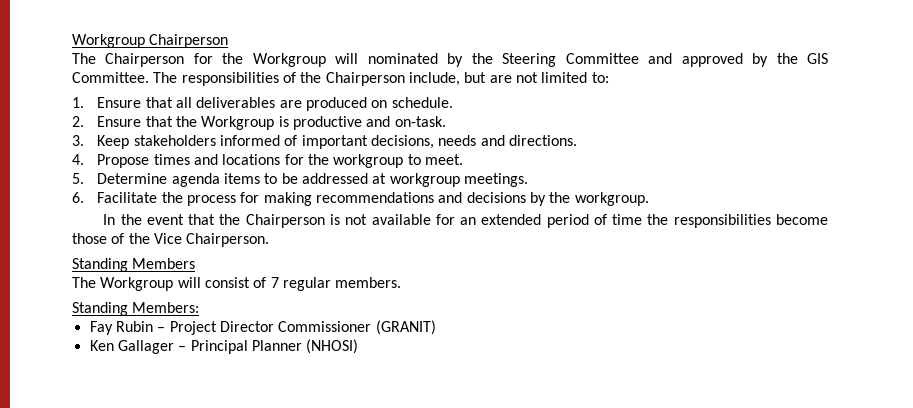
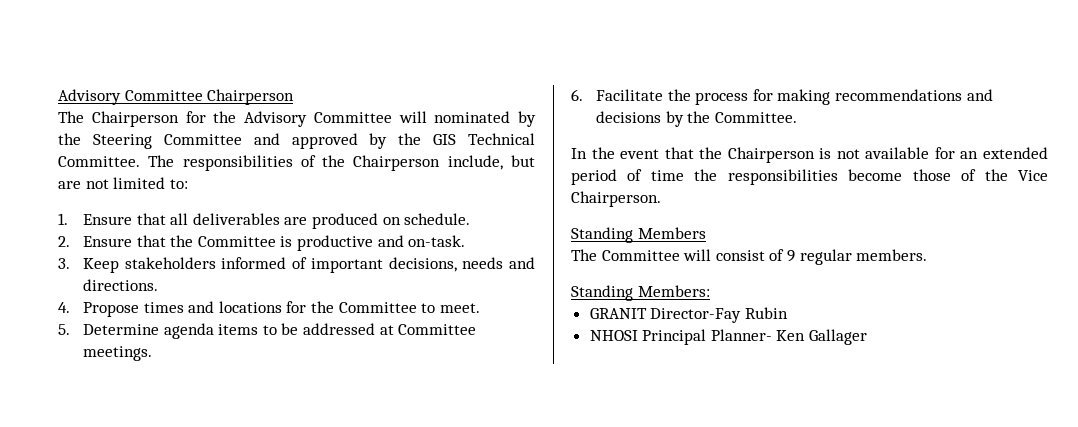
- Workgroup Chairperson
+ Advisory Committee Chairperson
- The Chairperson for the Workgroup will nominated by the Steering Committee and approved by the GIS Committee.
+ The Chairperson for the Advisory Committee will nominated by the Steering Committee and approved by the GIS Technical Committee.
- 2. Ensure that the Workgroup is productive and on-task.
+ 2. Ensure that the Committee is productive and on-task.
- 4. Propose times and locations for the workgroup to meet.
+ 4. Propose times and locations for the Committee to meet.
- 5. Determine agenda items to be addressed at workgroup meetings.
+ 5. Determine agenda items to be addressed at Committee meetings.
- 6. Facilitate the process for making recommendations and decisions by the workgroup.
+ 6. Facilitate the process for making recommendations and decisions by the Committee.
- The Workgroup will consist of 7 regular members.
+ The Committee will consist of 9 regular members.
- Fay Rubin – Project Director Commissioner (GRANIT)
- Ken Gallager – Principal Planner (NHOSI)
+ GRANIT Director-Fay Rubin
+ NHOSI Principal Planner- Ken Gallager

